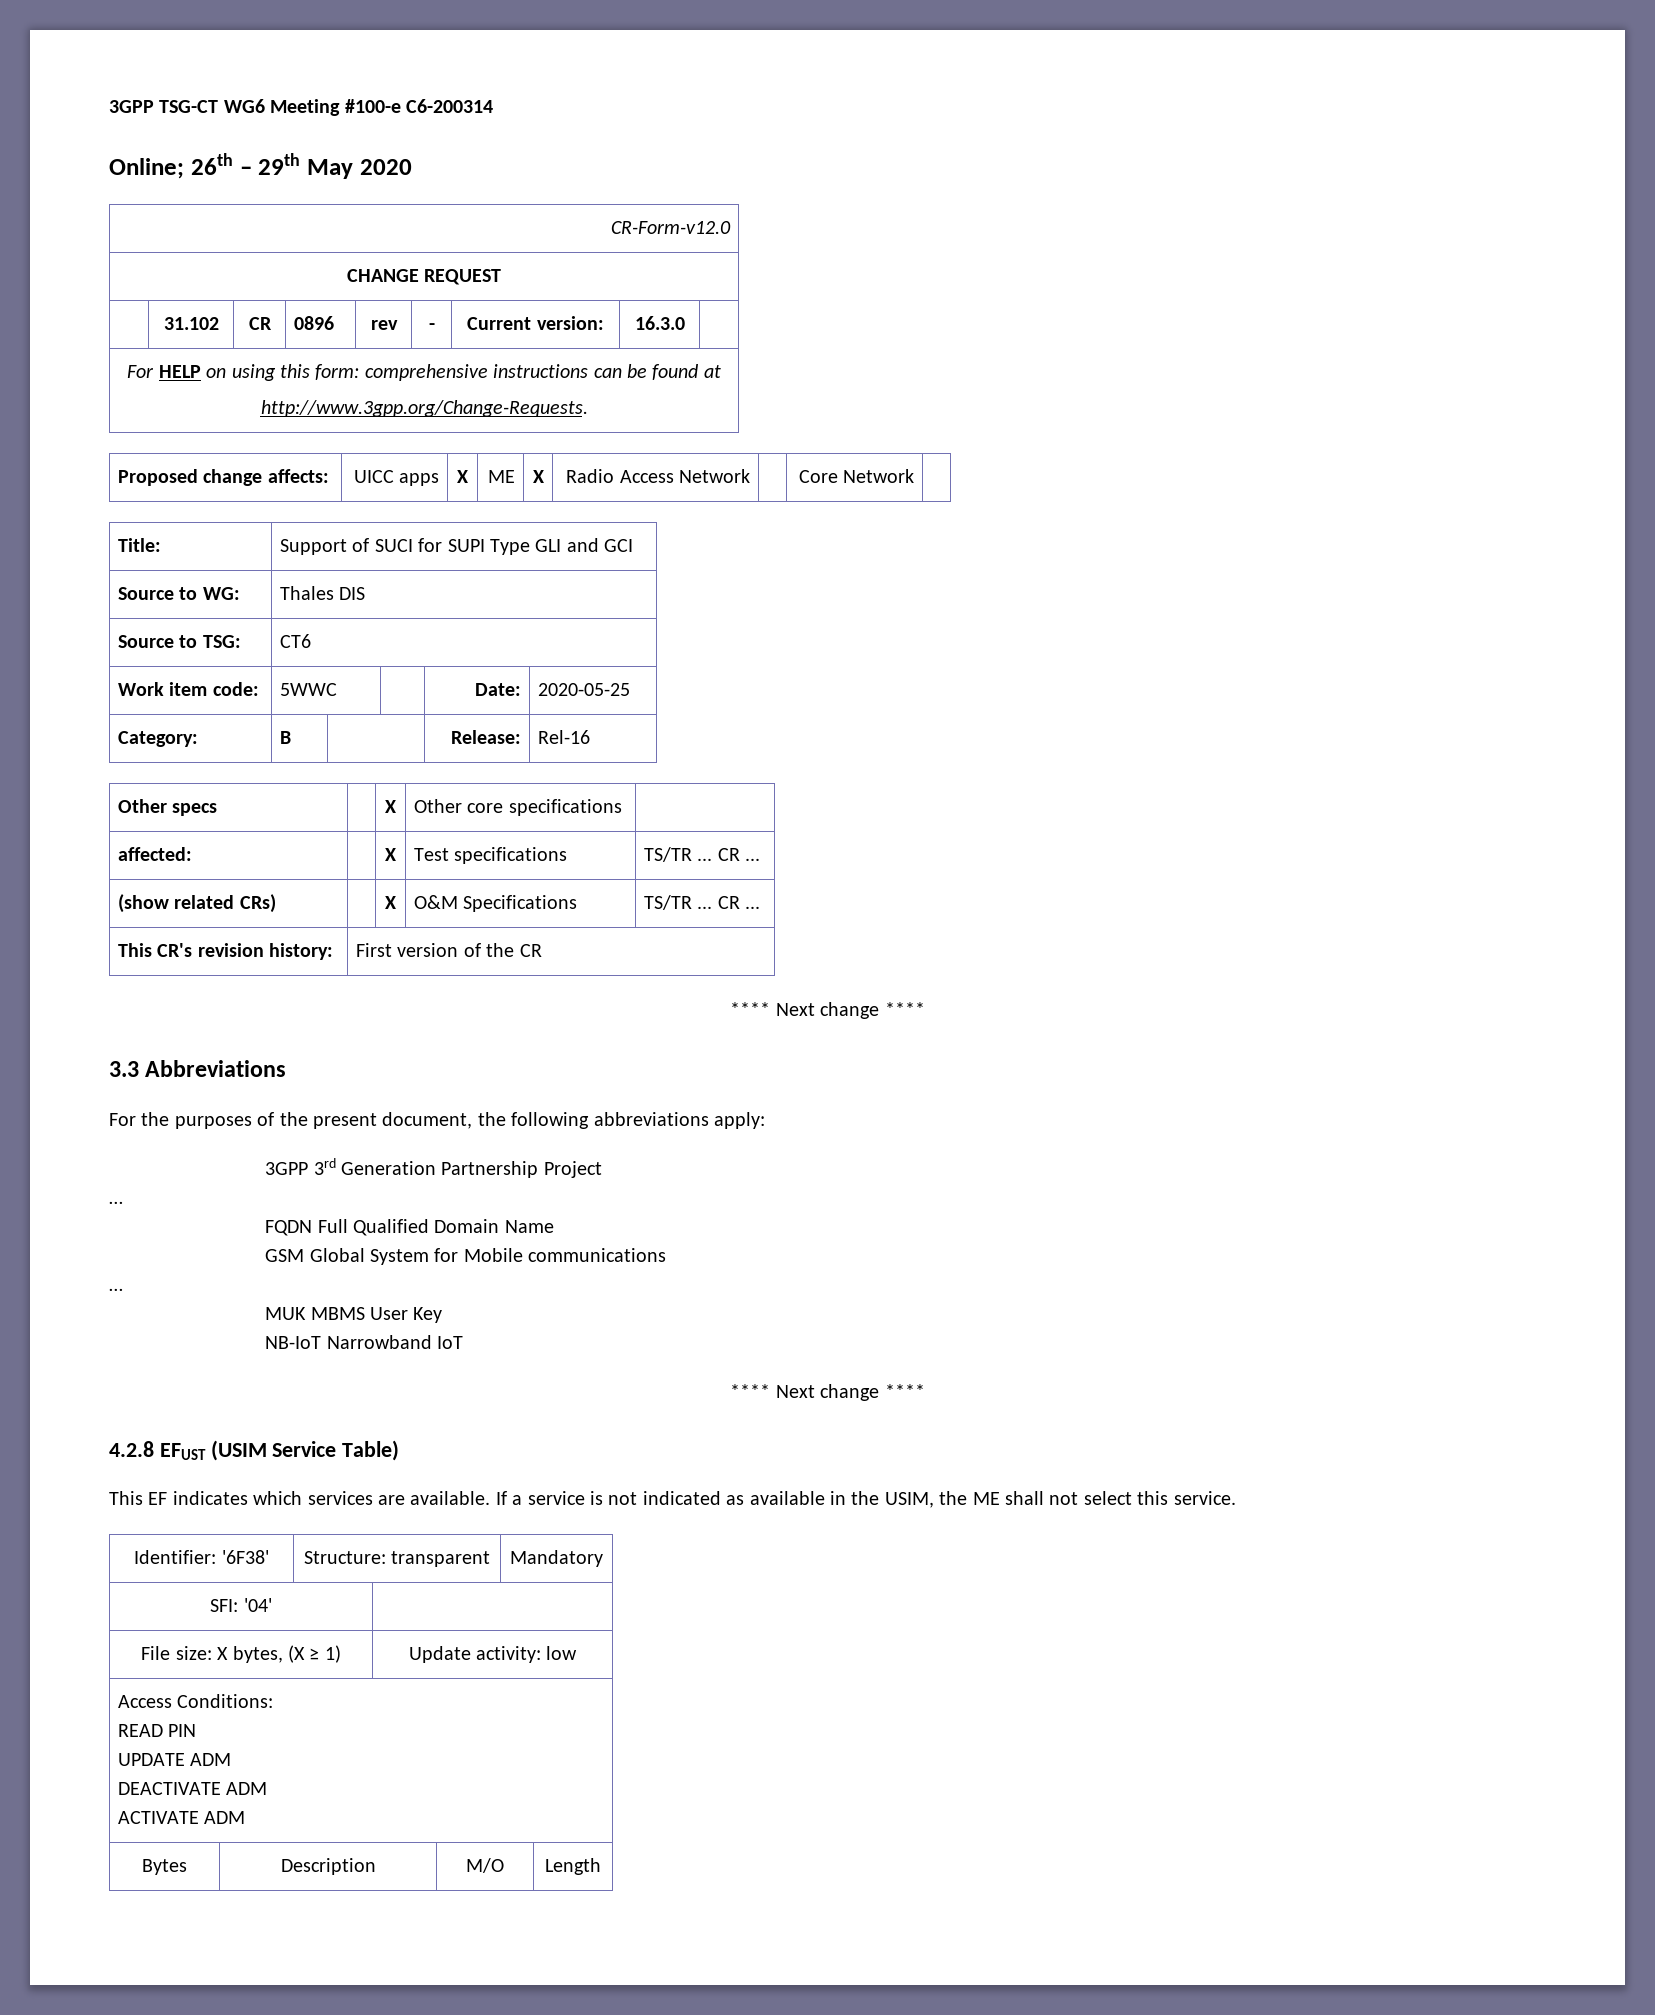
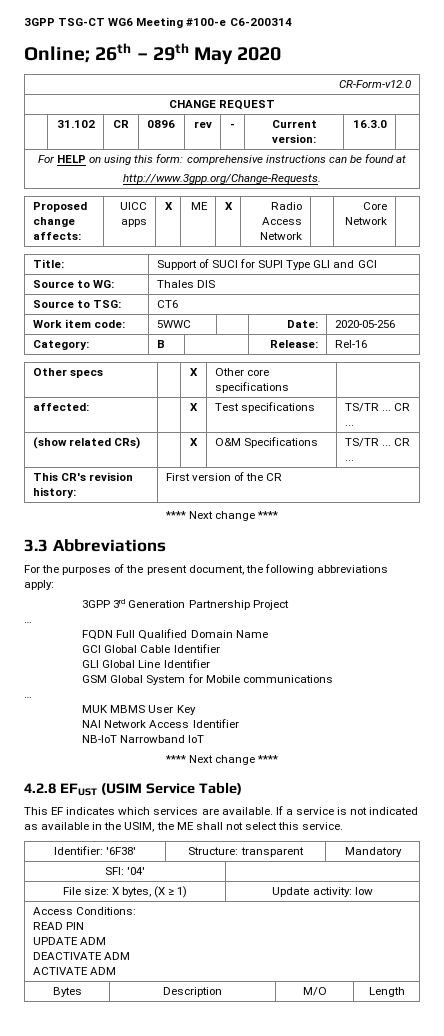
- Work item code: | 5WWC | | Date: | 2020-05-25
+ Work item code: | 5WWC | | Date: | 2020-05-256
+ GCI Global Cable Identifier
+ GLI Global Line Identifier
+ NAI Network Access Identifier

